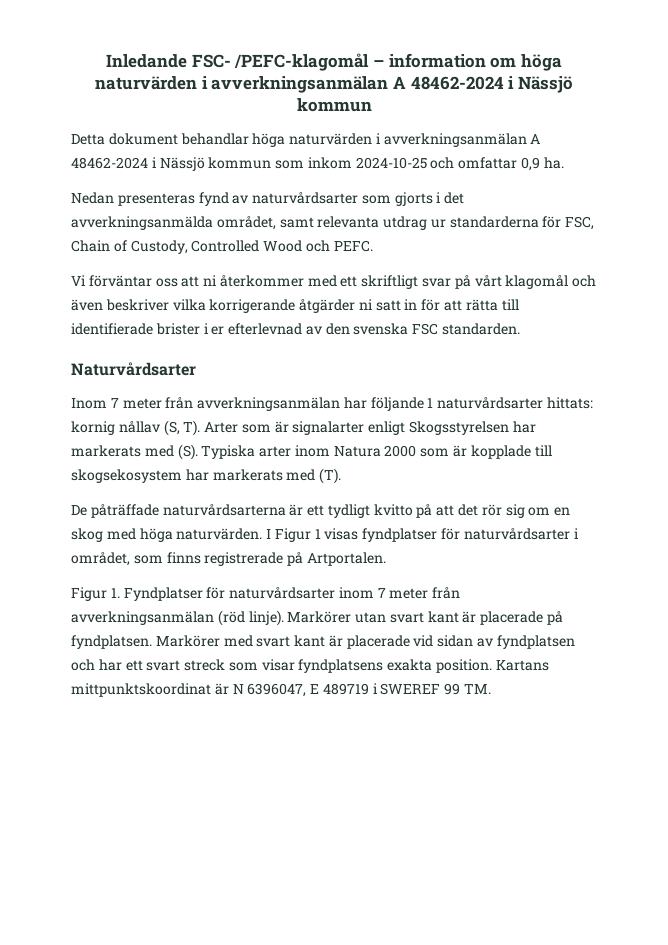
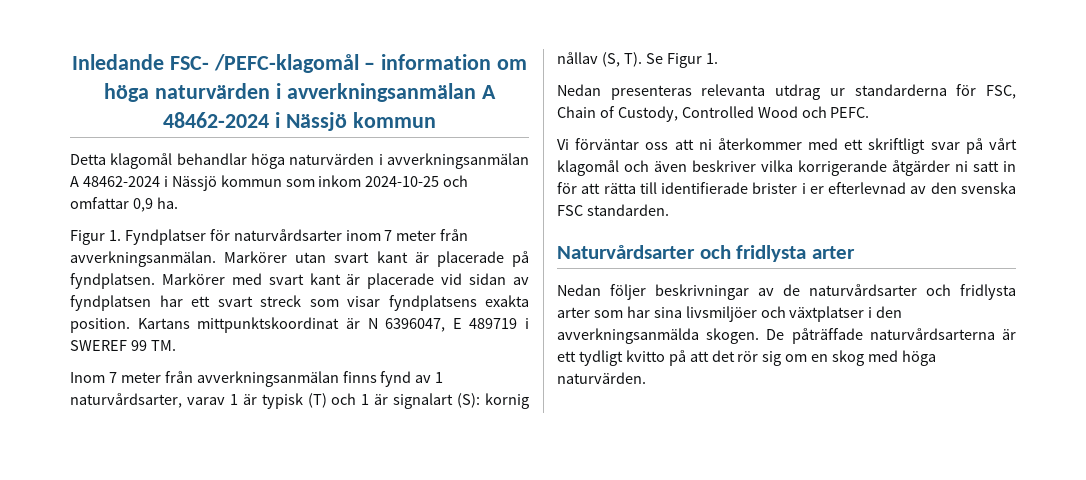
- Detta dokument behandlar höga naturvärden i avverkningsanmälan A 48462-2024 i Nässjö kommun som inkom 2024-10-25 och omfattar 0,9 ha.
+ Detta klagomål behandlar höga naturvärden i avverkningsanmälan A 48462-2024 i Nässjö kommun som inkom 2024-10-25 och omfattar 0,9 ha.
- Nedan presenteras fynd av naturvårdsarter som gjorts i det avverkningsanmälda området, samt relevanta utdrag ur standarderna för FSC, Chain of Custody, Controlled Wood och PEFC.
+ Figur 1. Fyndplatser för naturvårdsarter inom 7 meter från avverkningsanmälan. Markörer utan svart kant är placerade på fyndplatsen. Markörer med svart kant är placerade vid sidan av fyndplatsen har ett svart streck som visar fyndplatsens exakta position. Kartans mittpunktskoordinat är N 6396047, E 489719 i SWEREF 99 TM.
+ Inom 7 meter från avverkningsanmälan finns fynd av 1 naturvårdsarter, varav 1 är typisk (T) och 1 är signalart (S): kornig nållav (S, T). Se Figur 1.
+ Nedan presenteras relevanta utdrag ur standarderna för FSC, Chain of Custody, Controlled Wood och PEFC.
- Naturvårdsarter
- Inom 7 meter från avverkningsanmälan har följande 1 naturvårdsarter hittats: kornig nållav (S, T). Arter som är signalarter enligt Skogsstyrelsen har markerats med (S). Typiska arter inom Natura 2000 som är kopplade till skogsekosystem har markerats med (T).
- De påträffade naturvårdsarterna är ett tydligt kvitto på att det rör sig om en skog med höga naturvärden. I Figur 1 visas fyndplatser för naturvårdsarter i området, som finns registrerade på Artportalen.
- Figur 1. Fyndplatser för naturvårdsarter inom 7 meter från avverkningsanmälan (röd linje). Markörer utan svart kant är placerade på fyndplatsen. Markörer med svart kant är placerade vid sidan av fyndplatsen och har ett svart streck som visar fyndplatsens exakta position. Kartans mittpunktskoordinat är N 6396047, E 489719 i SWEREF 99 TM.
+ Naturvårdsarter och fridlysta arter
+ Nedan följer beskrivningar av de naturvårdsarter och fridlysta arter som har sina livsmiljöer och växtplatser i den avverkningsanmälda skogen. De påträffade naturvårdsarterna är ett tydligt kvitto på att det rör sig om en skog med höga naturvärden.

